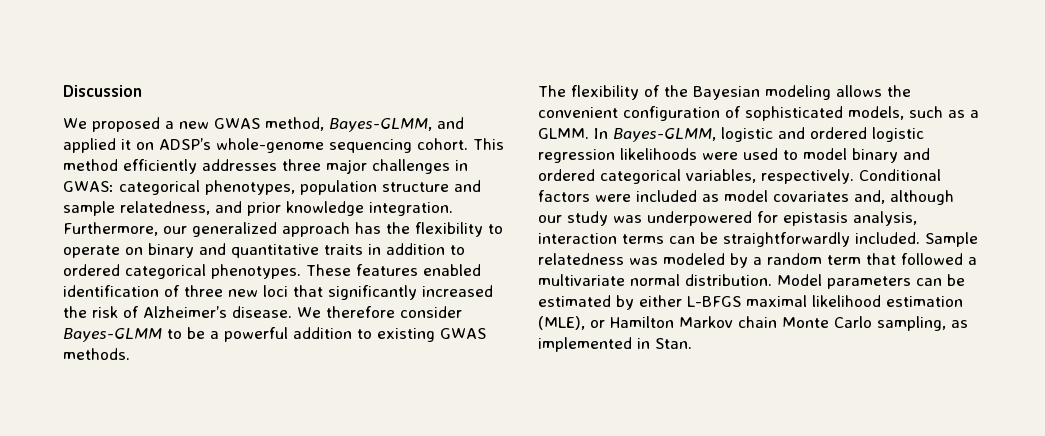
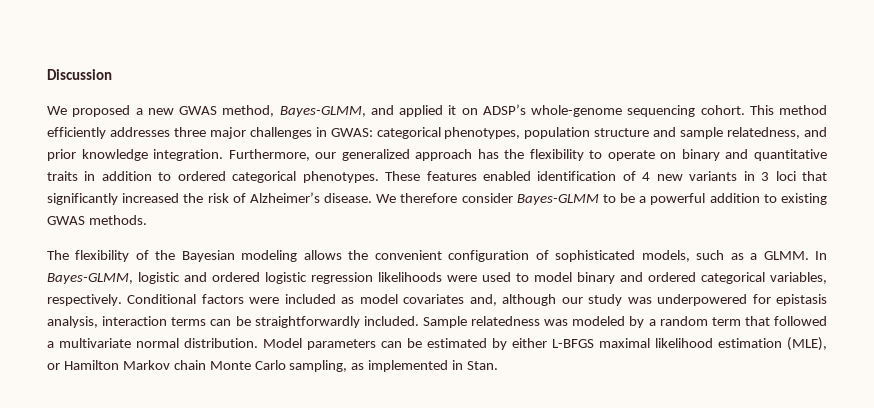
- These features enabled identification of three new loci that significantly increased the risk of Alzheimer’s disease.
+ These features enabled identification of 4 new variants in 3 loci that significantly increased the risk of Alzheimer’s disease.

